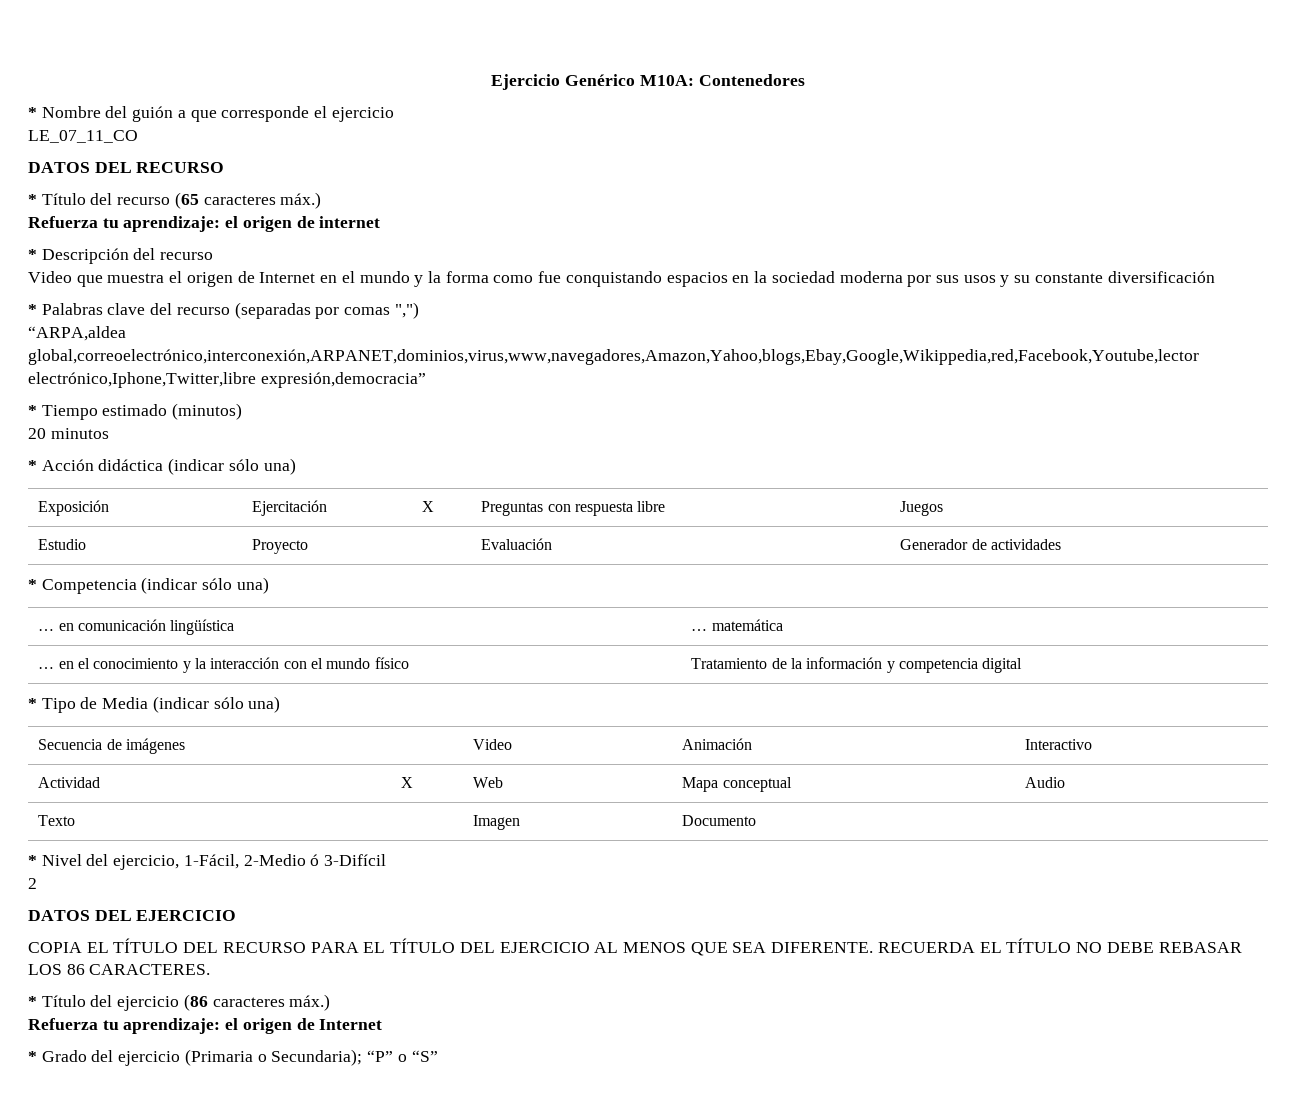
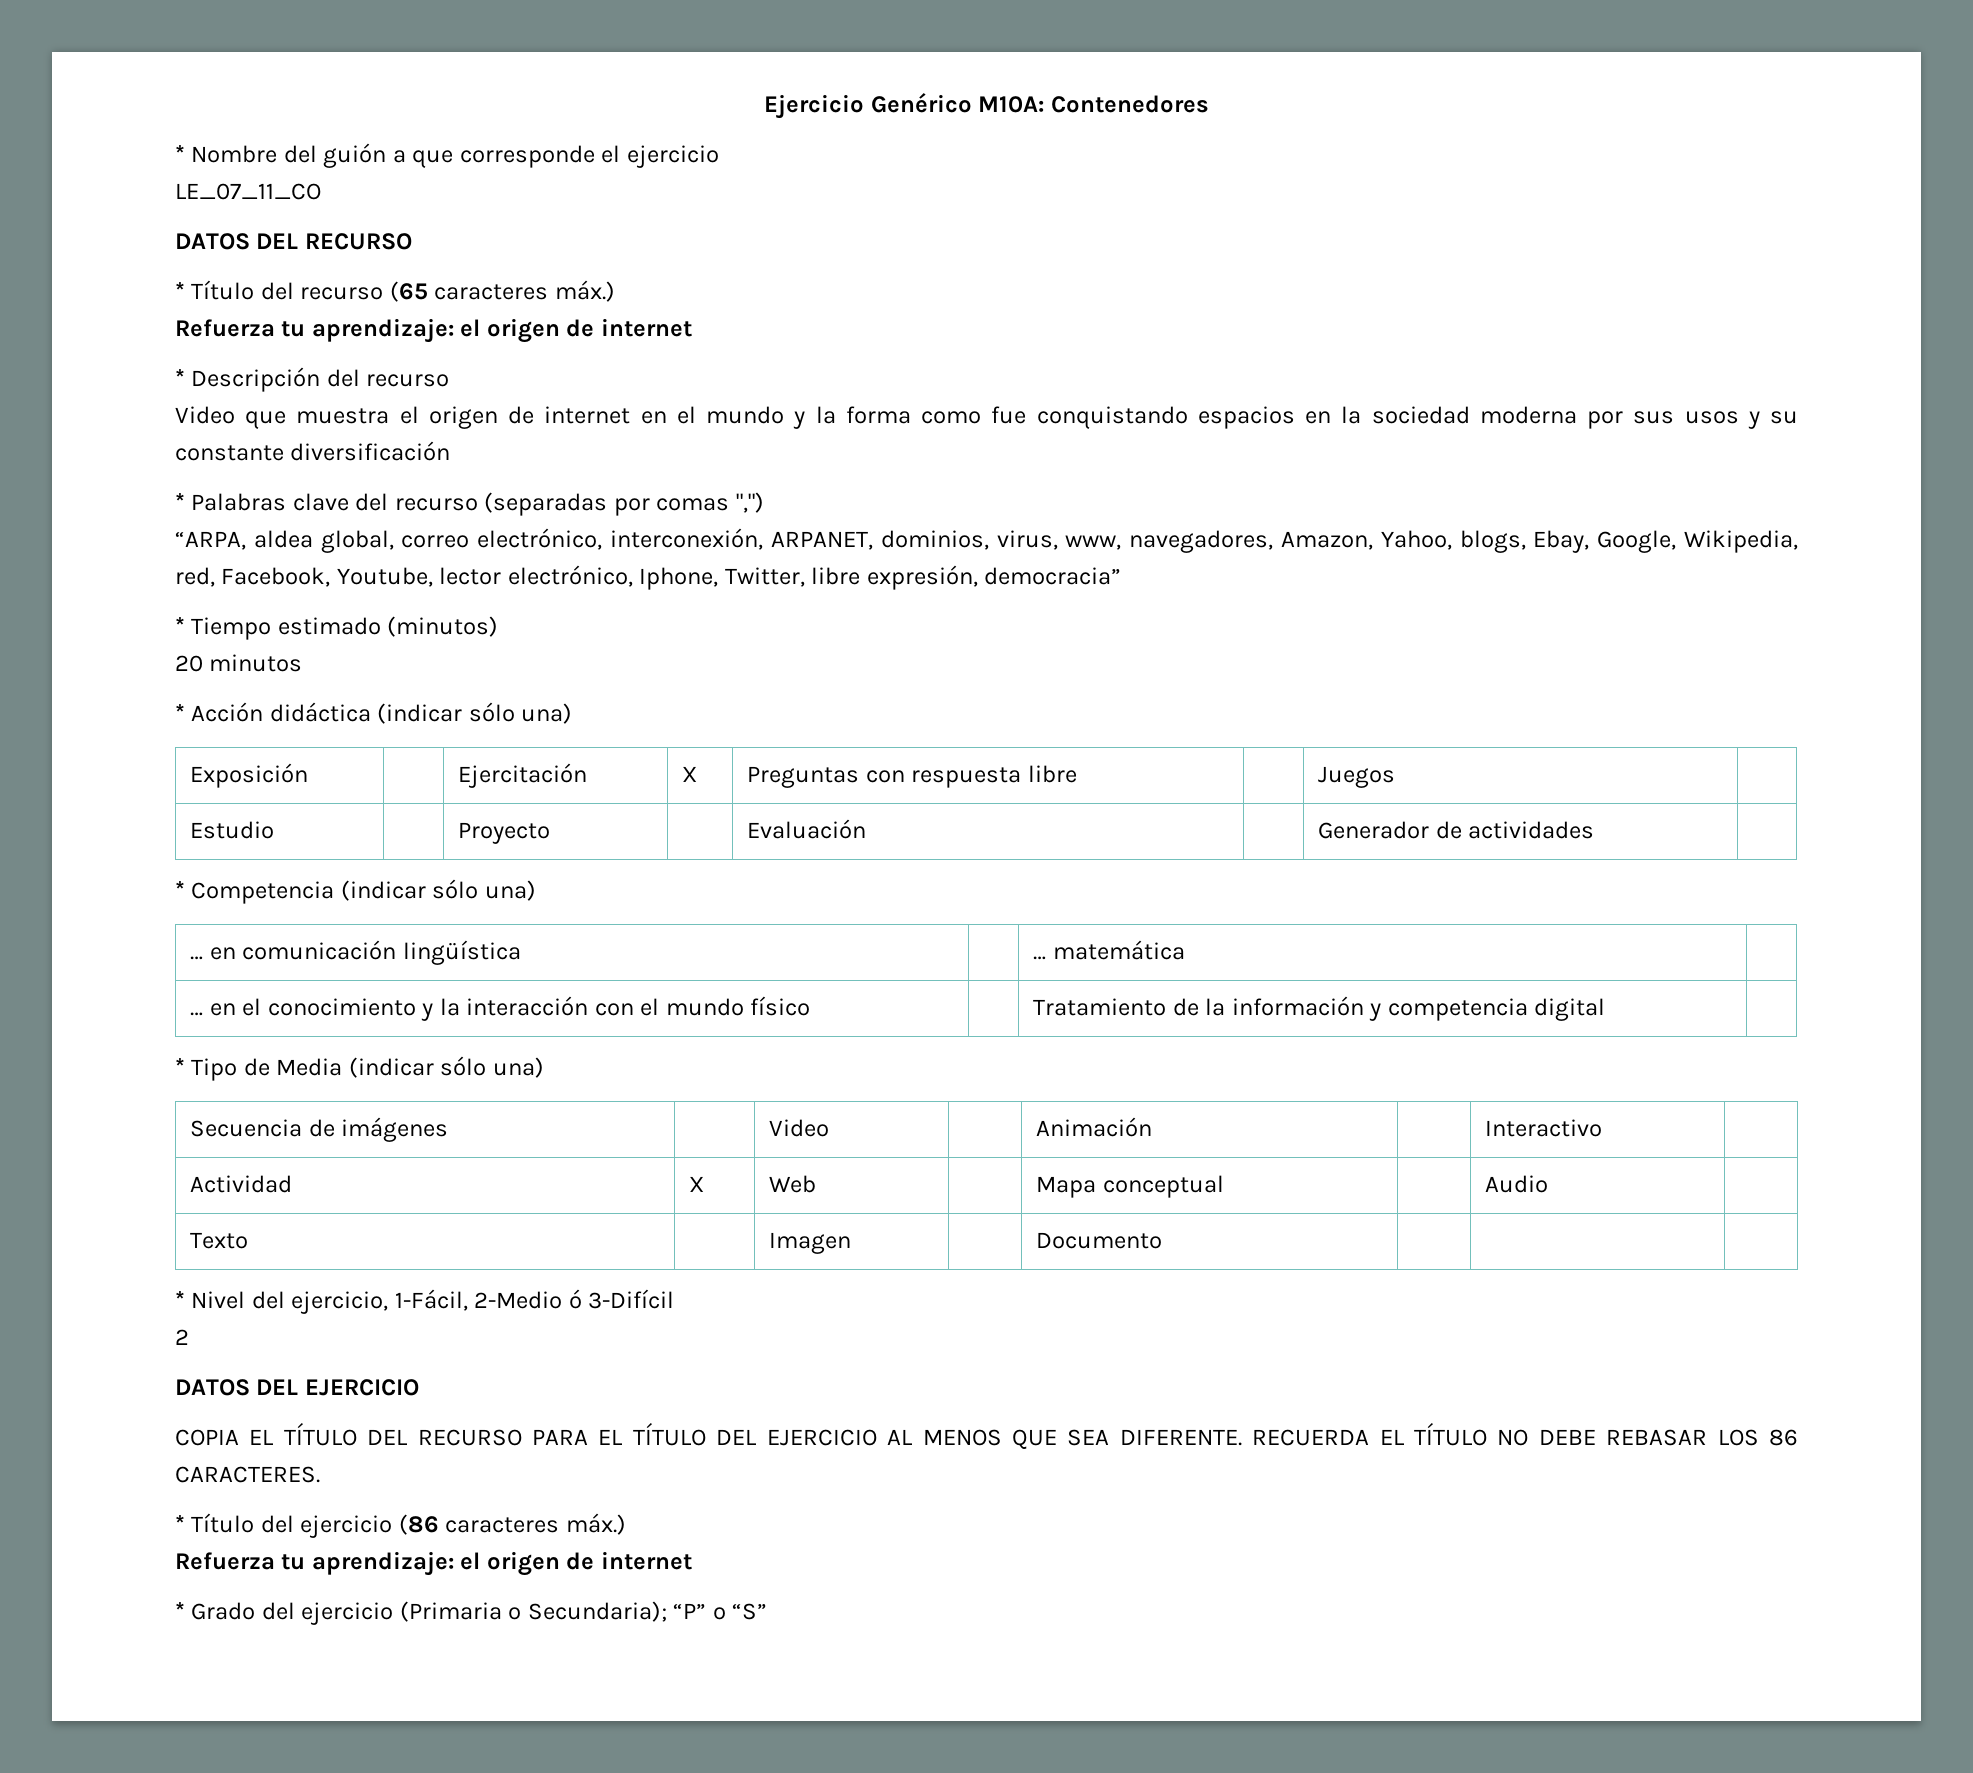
- Video que muestra el origen de Internet en el mundo y la forma como fue conquistando espacios en la sociedad moderna por sus usos y su constante diversificación
+ Video que muestra el origen de internet en el mundo y la forma como fue conquistando espacios en la sociedad moderna por sus usos y su constante diversificación
- “ARPA,aldea global,correoelectrónico,interconexión,ARPANET,dominios,virus,www,navegadores,Amazon,Yahoo,blogs,Ebay,Google,Wikippedia,red,Facebook,Youtube,lector electrónico,Iphone,Twitter,libre expresión,democracia”
+ “ARPA, aldea global, correo electrónico, interconexión, ARPANET, dominios, virus, www, navegadores, Amazon, Yahoo, blogs, Ebay, Google, Wikipedia, red, Facebook, Youtube, lector electrónico, Iphone, Twitter, libre expresión, democracia”
  * Título del ejercicio (86 caracteres máx.)
- Refuerza tu aprendizaje: el origen de Internet
+ Refuerza tu aprendizaje: el origen de internet

